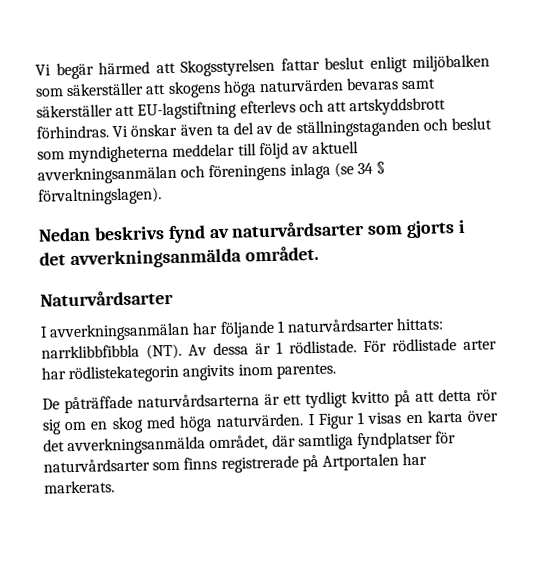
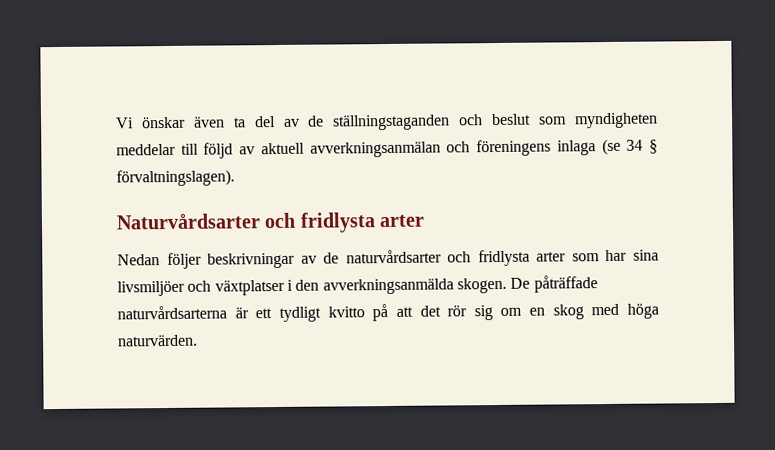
- Vi begär härmed att Skogsstyrelsen fattar beslut enligt miljöbalken som säkerställer att skogens höga naturvärden bevaras samt säkerställer att EU-lagstiftning efterlevs och att artskyddsbrott förhindras. Vi önskar även ta del av de ställningstaganden och beslut som myndigheterna meddelar till följd av aktuell avverkningsanmälan och föreningens inlaga (se 34 § förvaltningslagen).
+ Vi önskar även ta del av de ställningstaganden och beslut som myndigheten meddelar till följd av aktuell avverkningsanmälan och föreningens inlaga (se 34 § förvaltningslagen).
- Nedan beskrivs fynd av naturvårdsarter som gjorts i det avverkningsanmälda området.
- Naturvårdsarter
- I avverkningsanmälan har följande 1 naturvårdsarter hittats: narrklibbfibbla (NT). Av dessa är 1 rödlistade. För rödlistade arter har rödlistekategorin angivits inom parentes.
- De påträffade naturvårdsarterna är ett tydligt kvitto på att detta rör sig om en skog med höga naturvärden. I Figur 1 visas en karta över det avverkningsanmälda området, där samtliga fyndplatser för naturvårdsarter som finns registrerade på Artportalen har markerats.
+ Naturvårdsarter och fridlysta arter
+ Nedan följer beskrivningar av de naturvårdsarter och fridlysta arter som har sina livsmiljöer och växtplatser i den avverkningsanmälda skogen. De påträffade naturvårdsarterna är ett tydligt kvitto på att det rör sig om en skog med höga naturvärden.

